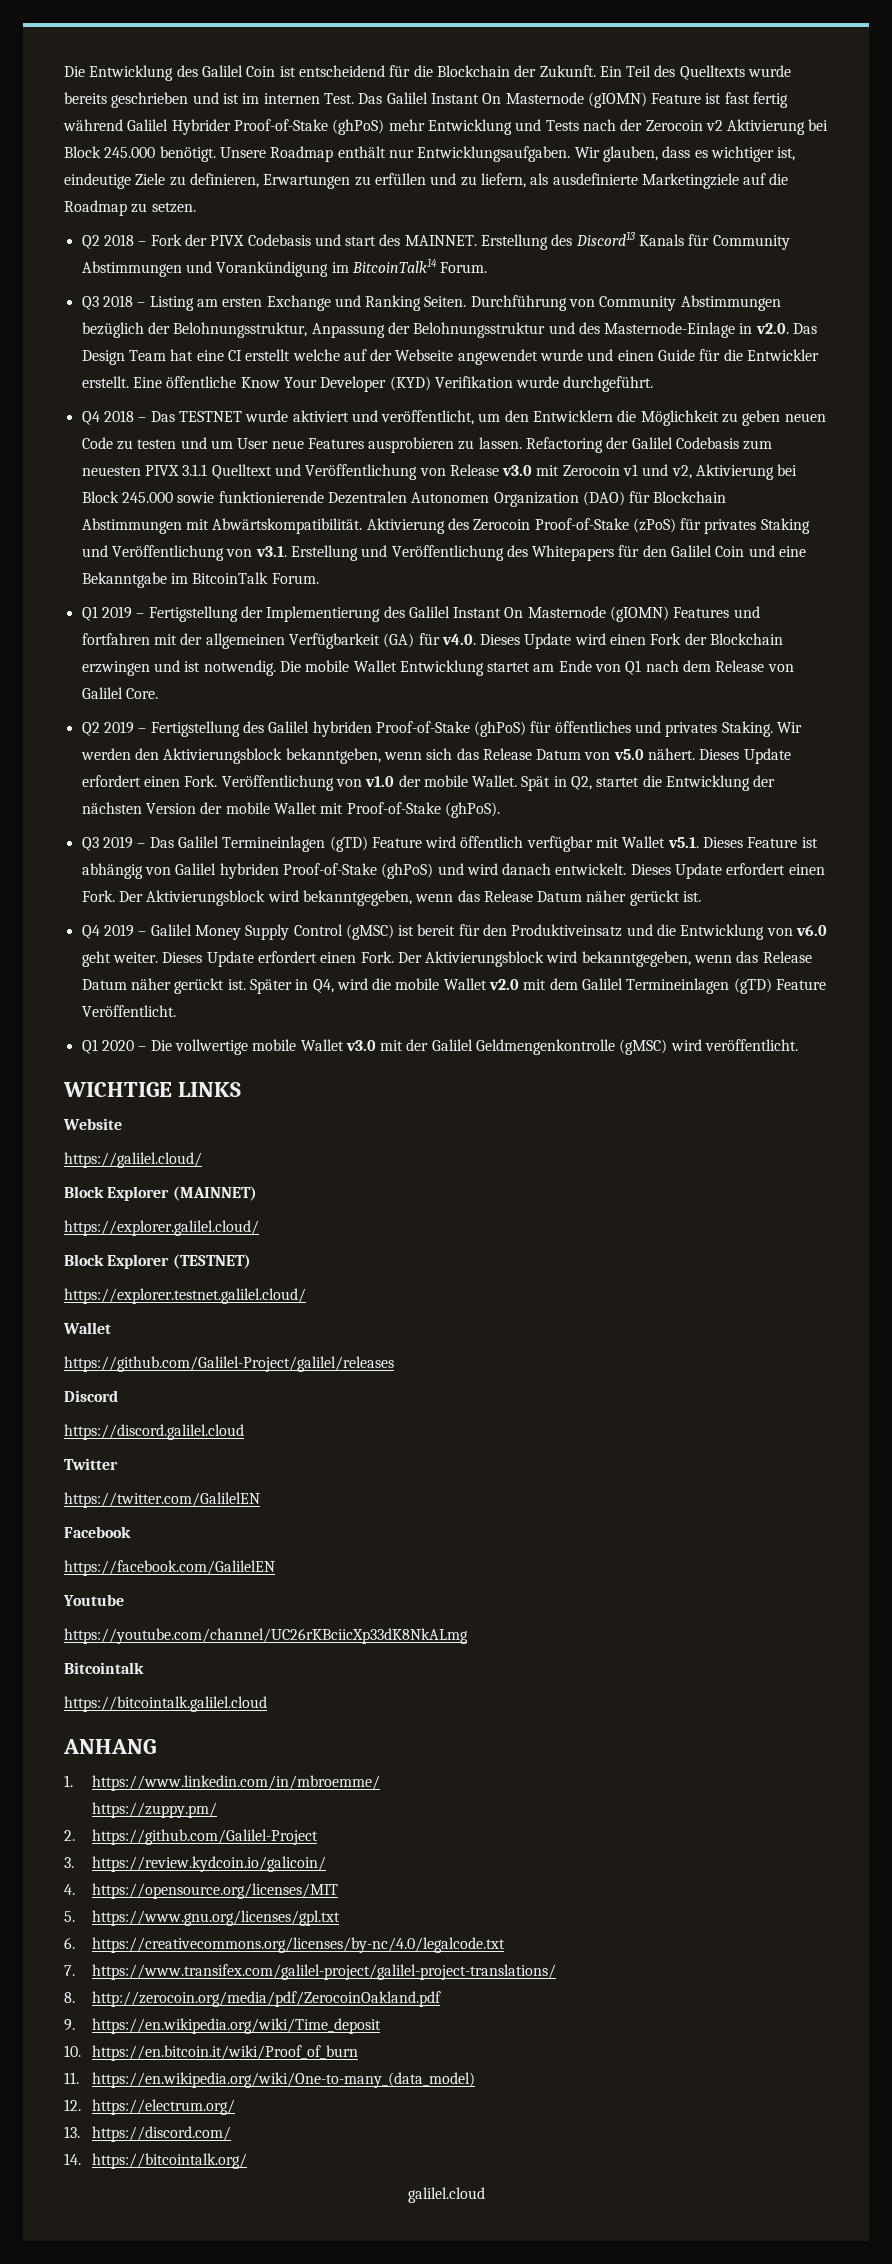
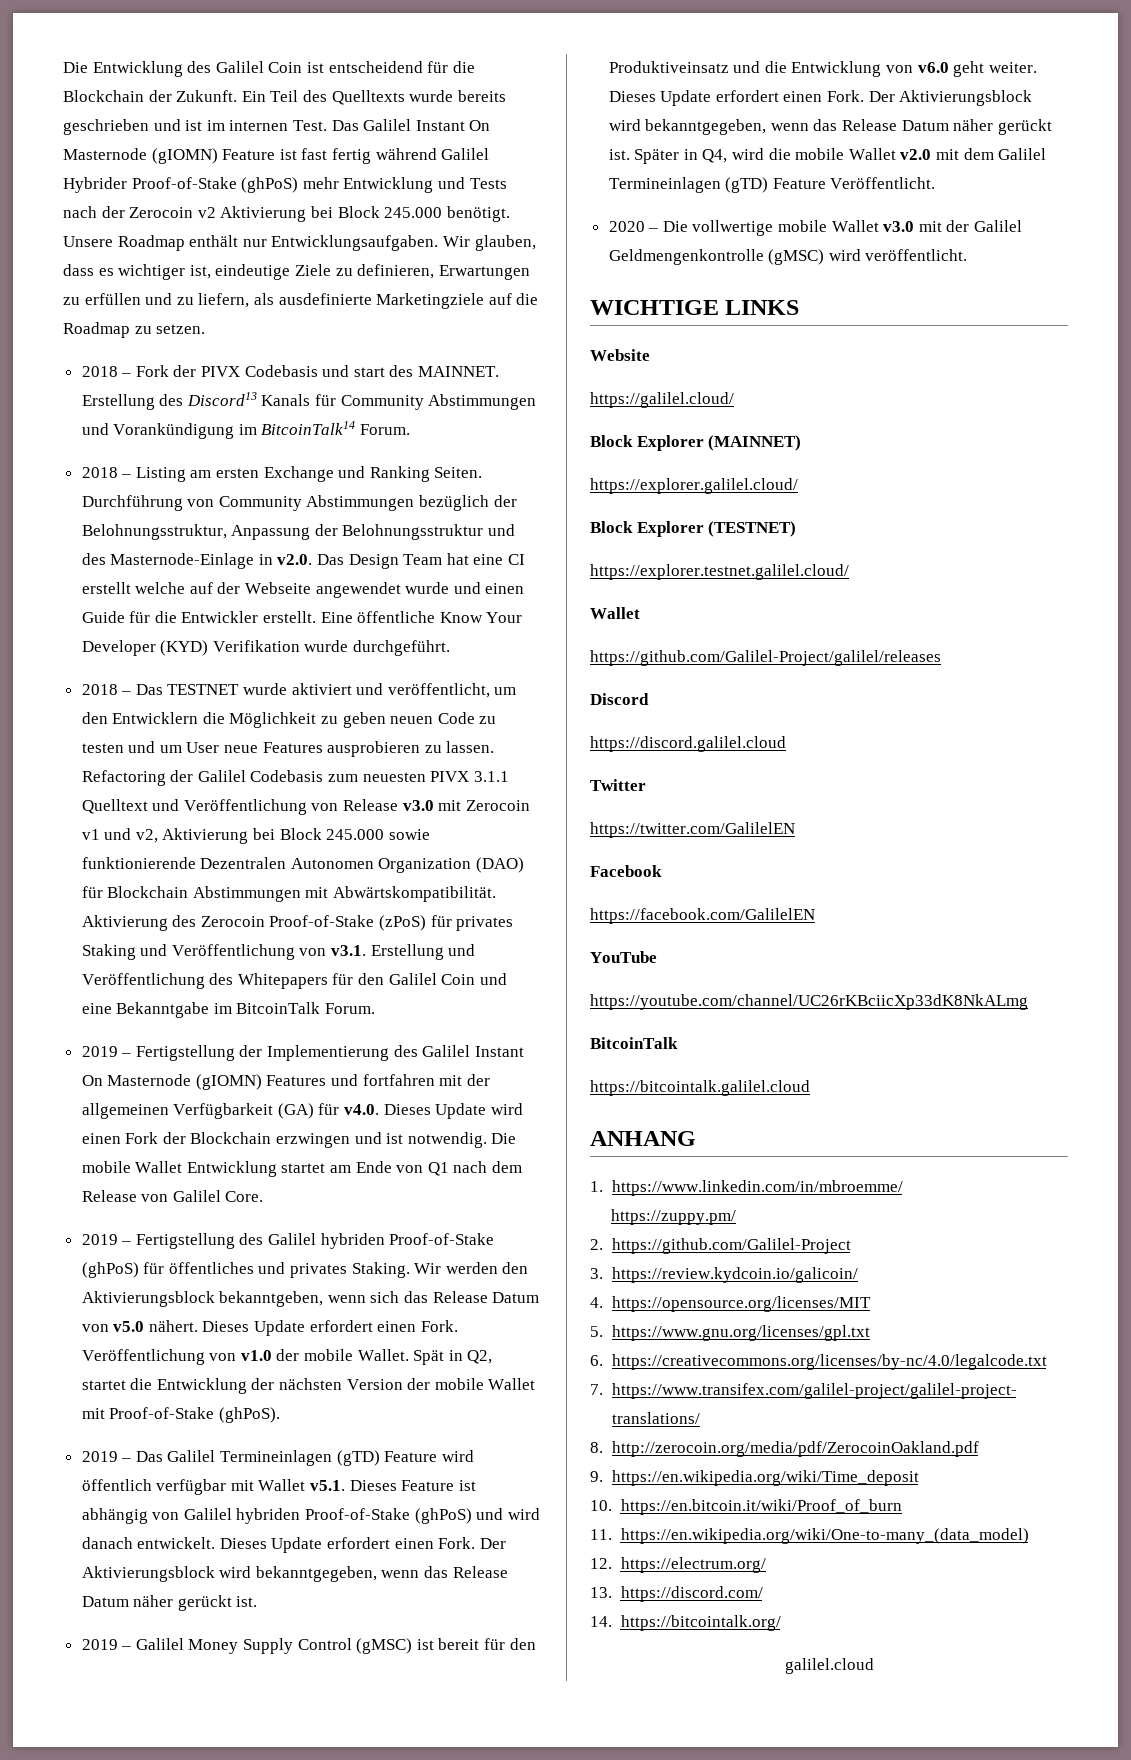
- Q2 2018 – Fork der PIVX Codebasis und start des MAINNET.
+ 2018 – Fork der PIVX Codebasis und start des MAINNET.
- Q3 2018 – Listing am ersten Exchange und Ranking Seiten.
+ 2018 – Listing am ersten Exchange und Ranking Seiten.
- Q4 2018 – Das TESTNET wurde aktiviert und veröffentlicht, um den Entwicklern die Möglichkeit zu geben neuen Code zu testen und um User neue Features ausprobieren zu lassen.
+ 2018 – Das TESTNET wurde aktiviert und veröffentlicht, um den Entwicklern die Möglichkeit zu geben neuen Code zu testen und um User neue Features ausprobieren zu lassen.
- Q1 2019 – Fertigstellung der Implementierung des Galilel Instant On Masternode (gIOMN) Features und fortfahren mit der allgemeinen Verfügbarkeit (GA) für v4.0. Dieses Update wird einen Fork der Blockchain erzwingen und ist notwendig.
+ 2019 – Fertigstellung der Implementierung des Galilel Instant On Masternode (gIOMN) Features und fortfahren mit der allgemeinen Verfügbarkeit (GA) für v4.0. Dieses Update wird einen Fork der Blockchain erzwingen und ist notwendig.
- Q2 2019 – Fertigstellung des Galilel hybriden Proof-of-Stake (ghPoS) für öffentliches und privates Staking.
+ 2019 – Fertigstellung des Galilel hybriden Proof-of-Stake (ghPoS) für öffentliches und privates Staking.
- Q3 2019 – Das Galilel Termineinlagen (gTD) Feature wird öffentlich verfügbar mit Wallet v5.1. Dieses Feature ist abhängig von Galilel hybriden Proof-of-Stake (ghPoS) und wird danach entwickelt.
+ 2019 – Das Galilel Termineinlagen (gTD) Feature wird öffentlich verfügbar mit Wallet v5.1. Dieses Feature ist abhängig von Galilel hybriden Proof-of-Stake (ghPoS) und wird danach entwickelt.
- Q4 2019 – Galilel Money Supply Control (gMSC) ist bereit für den Produktiveinsatz und die Entwicklung von v6.0 geht weiter.
+ 2019 – Galilel Money Supply Control (gMSC) ist bereit für den Produktiveinsatz und die Entwicklung von v6.0 geht weiter.
- Q1 2020 – Die vollwertige mobile Wallet v3.0 mit der Galilel Geldmengenkontrolle (gMSC) wird veröffentlicht.
+ 2020 – Die vollwertige mobile Wallet v3.0 mit der Galilel Geldmengenkontrolle (gMSC) wird veröffentlicht.
- Youtube
+ YouTube
  https://youtube.com/channel/UC26rKBciicXp33dK8NkALmg
- Bitcointalk
+ BitcoinTalk

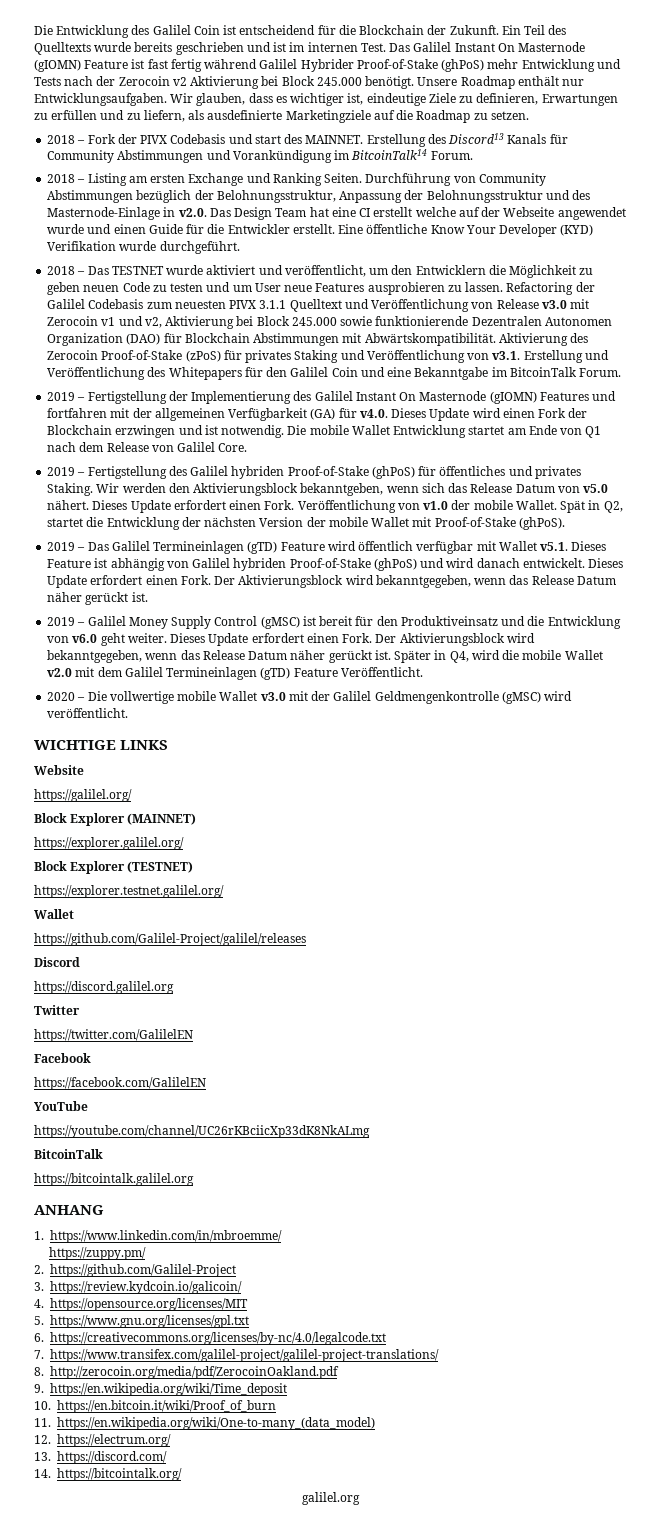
- https://galilel.cloud/
+ https://galilel.org/
- https://explorer.galilel.cloud/
+ https://explorer.galilel.org/
- https://explorer.testnet.galilel.cloud/
+ https://explorer.testnet.galilel.org/
- https://discord.galilel.cloud
+ https://discord.galilel.org
- https://bitcointalk.galilel.cloud
+ https://bitcointalk.galilel.org
- galilel.cloud
+ galilel.org

